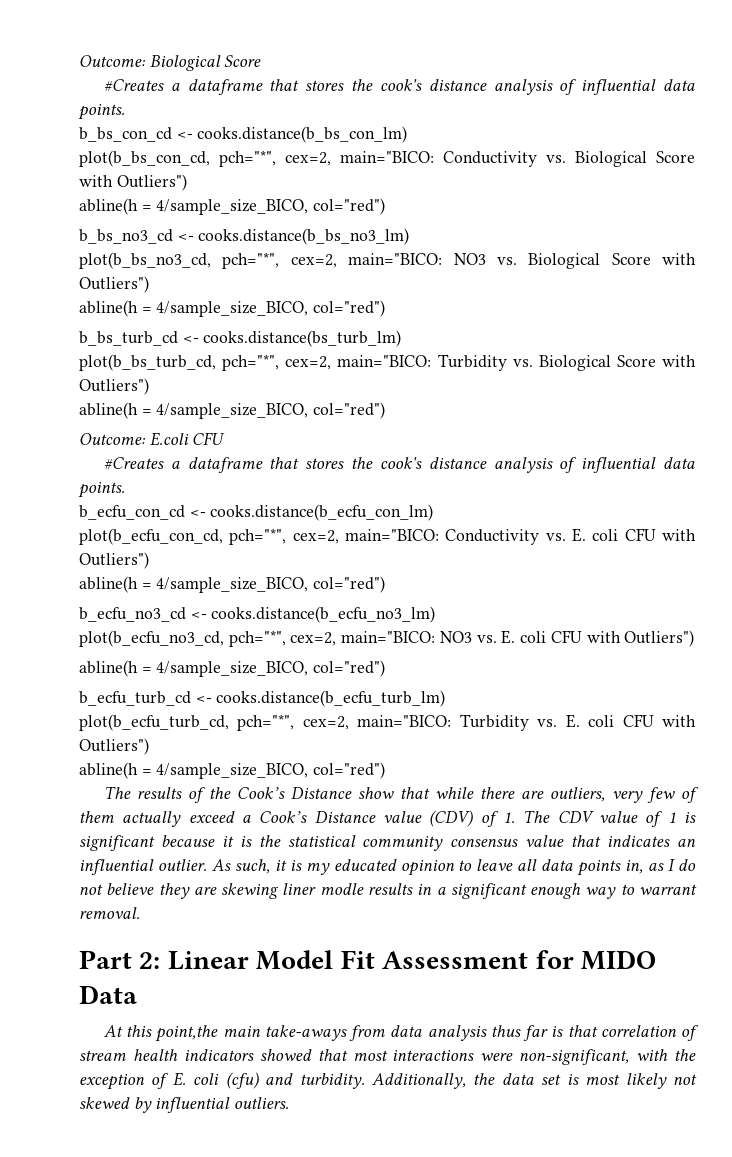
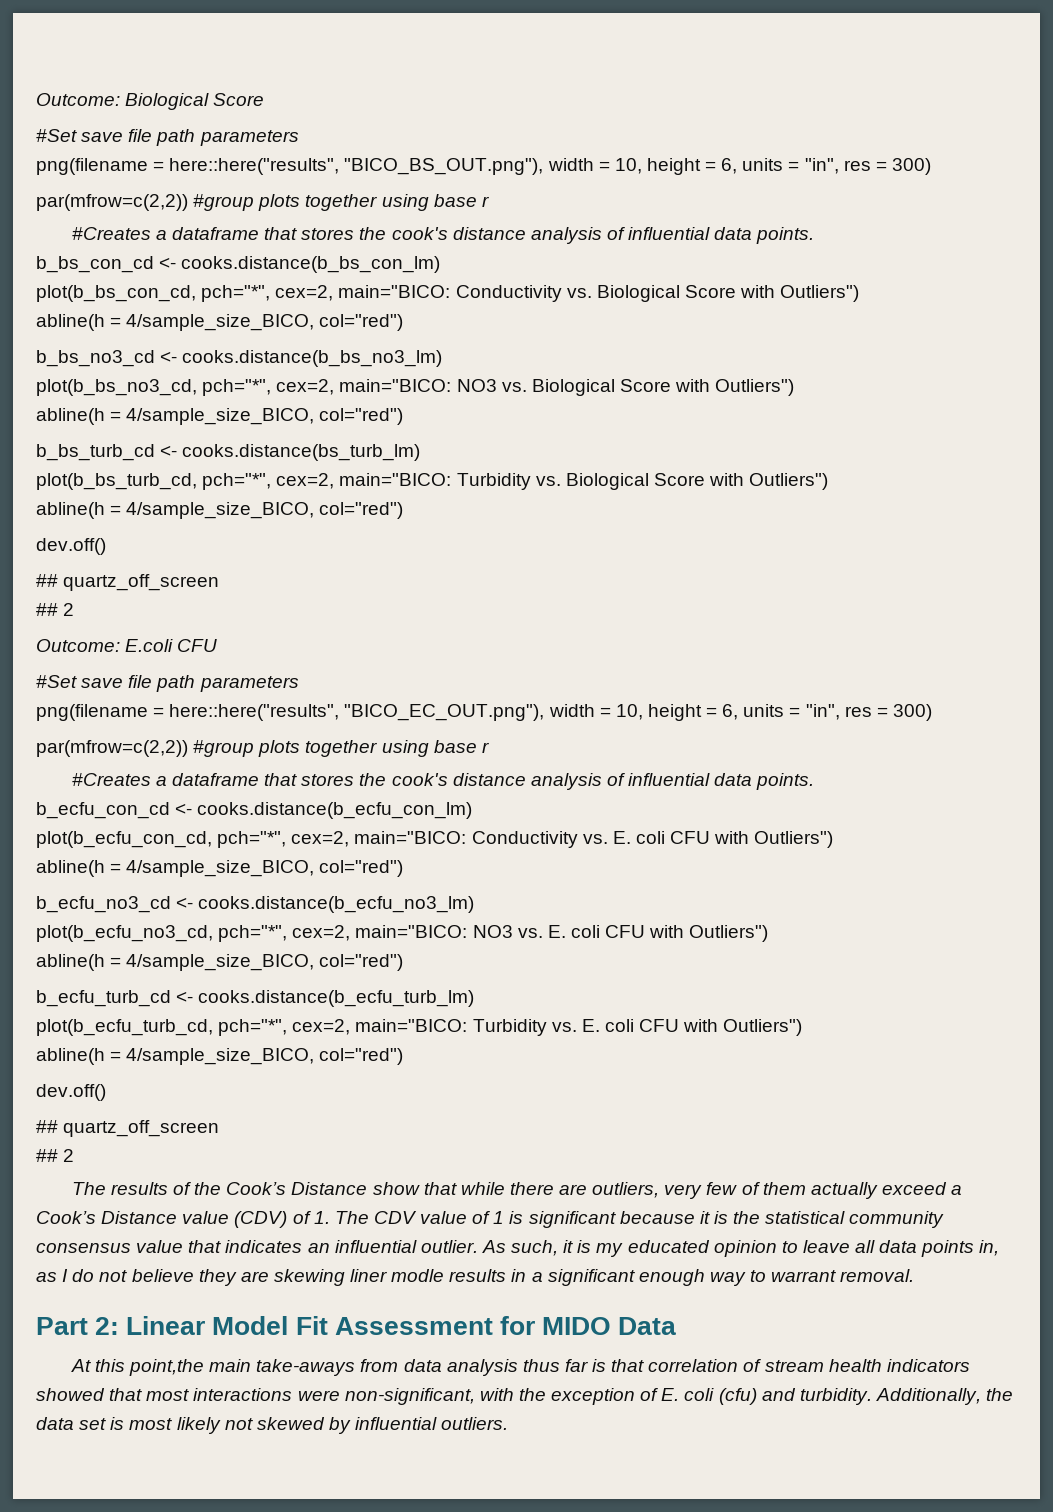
  Outcome: Biological Score
+ #Set save file path parameters
+ png(filename = here::here("results", "BICO_BS_OUT.png"), width = 10, height = 6, units = "in", res = 300)
+ par(mfrow=c(2,2)) #group plots together using base r
  plot(b_bs_turb_cd, pch="*", cex=2, main="BICO: Turbidity vs. Biological Score with Outliers")
  abline(h = 4/sample_size_BICO, col="red")
+ dev.off()
+ ## quartz_off_screen
+ ## 2
  Outcome: E.coli CFU
+ #Set save file path parameters
+ png(filename = here::here("results", "BICO_EC_OUT.png"), width = 10, height = 6, units = "in", res = 300)
+ par(mfrow=c(2,2)) #group plots together using base r
  plot(b_ecfu_turb_cd, pch="*", cex=2, main="BICO: Turbidity vs. E. coli CFU with Outliers")
  abline(h = 4/sample_size_BICO, col="red")
+ dev.off()
+ ## quartz_off_screen
+ ## 2

